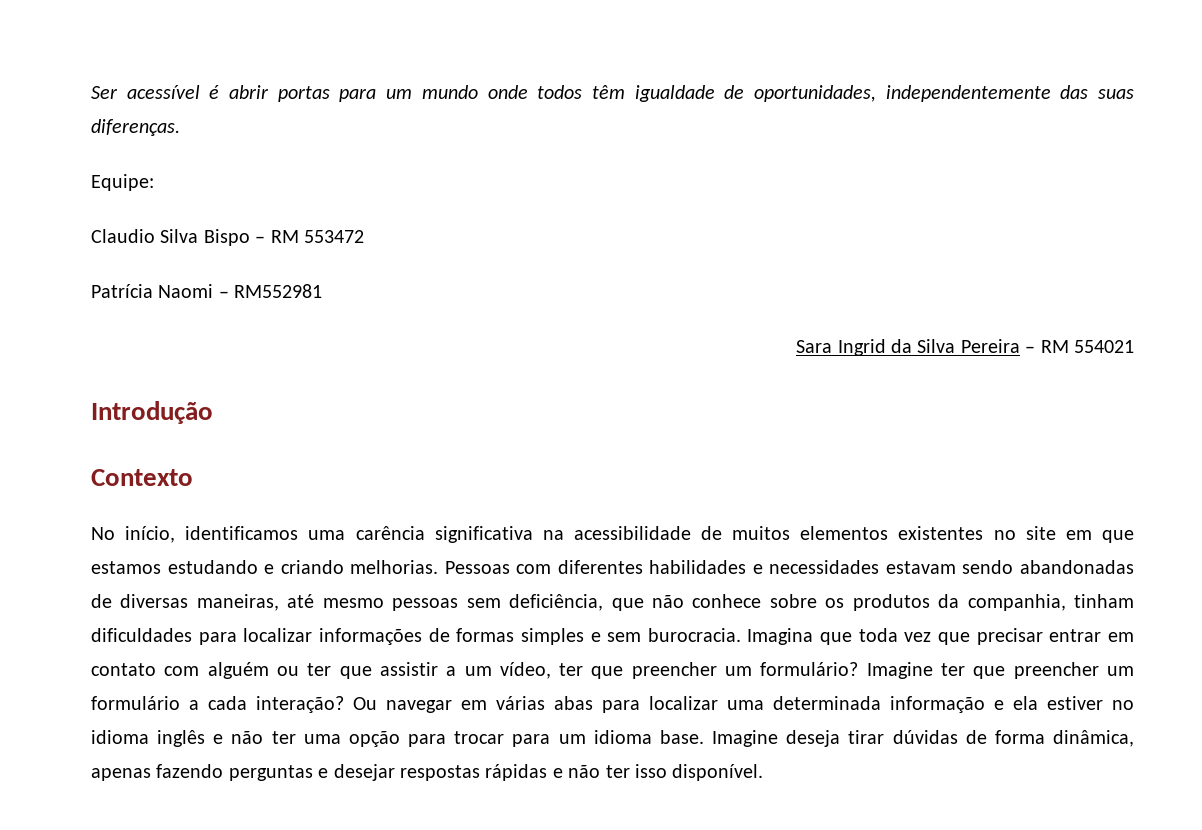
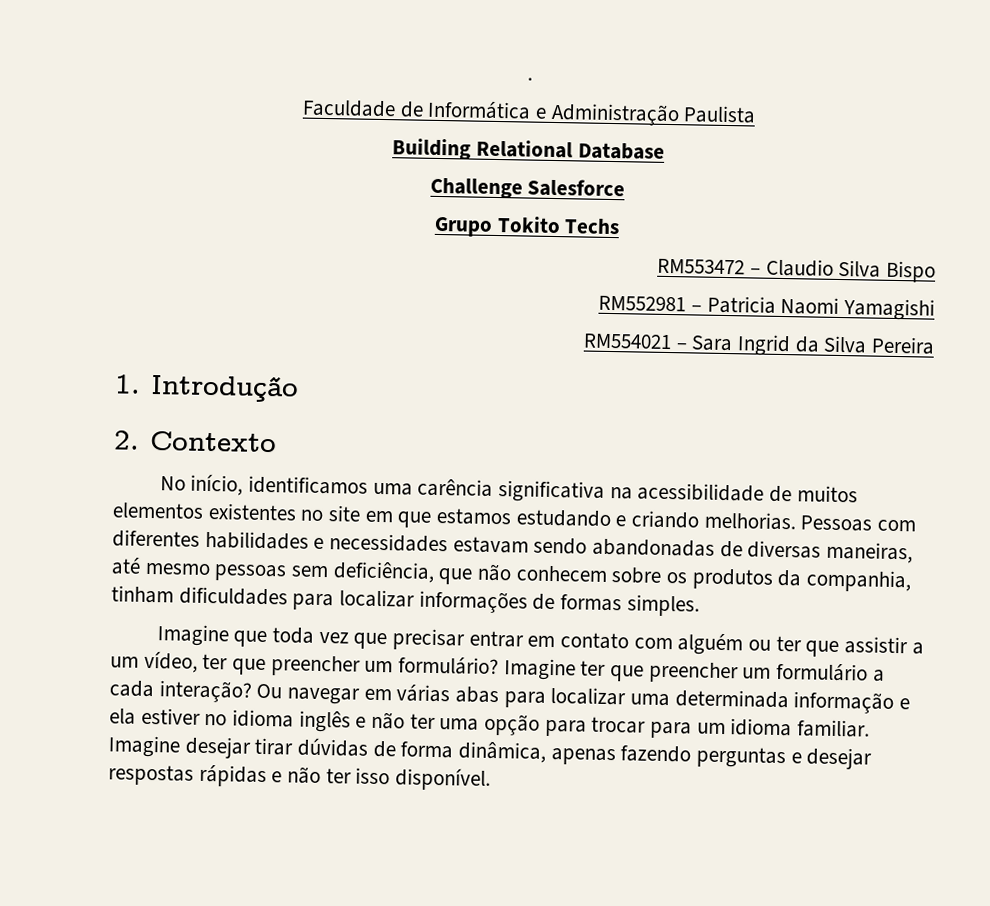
- Ser acessível é abrir portas para um mundo onde todos têm igualdade de oportunidades, independentemente das suas diferenças.
- Equipe:
- Claudio Silva Bispo – RM 553472
- Patrícia Naomi – RM552981
- Sara Ingrid da Silva Pereira – RM 554021
- Introdução
+ .
+ Faculdade de Informática e Administração Paulista
+ Building Relational Database
+ Challenge Salesforce
+ Grupo Tokito Techs
+ RM553472 – Claudio Silva Bispo
+ RM552981 – Patricia Naomi Yamagishi
+ RM554021 – Sara Ingrid da Silva Pereira
+ 1. Introdução
- Contexto
+ 2. Contexto
- Pessoas com diferentes habilidades e necessidades estavam sendo abandonadas de diversas maneiras, até mesmo pessoas sem deficiência, que não conhece sobre os produtos da companhia, tinham dificuldades para localizar informações de formas simples e sem burocracia. Imagina que toda vez que precisar entrar em contato com alguém ou ter que assistir a um vídeo, ter que preencher um formulário?
+ Pessoas com diferentes habilidades e necessidades estavam sendo abandonadas de diversas maneiras, até mesmo pessoas sem deficiência, que não conhecem sobre os produtos da companhia, tinham dificuldades para localizar informações de formas simples.
+ Imagine que toda vez que precisar entrar em contato com alguém ou ter que assistir a um vídeo, ter que preencher um formulário?
- Ou navegar em várias abas para localizar uma determinada informação e ela estiver no idioma inglês e não ter uma opção para trocar para um idioma base. Imagine deseja tirar dúvidas de forma dinâmica, apenas fazendo perguntas e desejar respostas rápidas e não ter isso disponível.
+ Ou navegar em várias abas para localizar uma determinada informação e ela estiver no idioma inglês e não ter uma opção para trocar para um idioma familiar. Imagine desejar tirar dúvidas de forma dinâmica, apenas fazendo perguntas e desejar respostas rápidas e não ter isso disponível.

